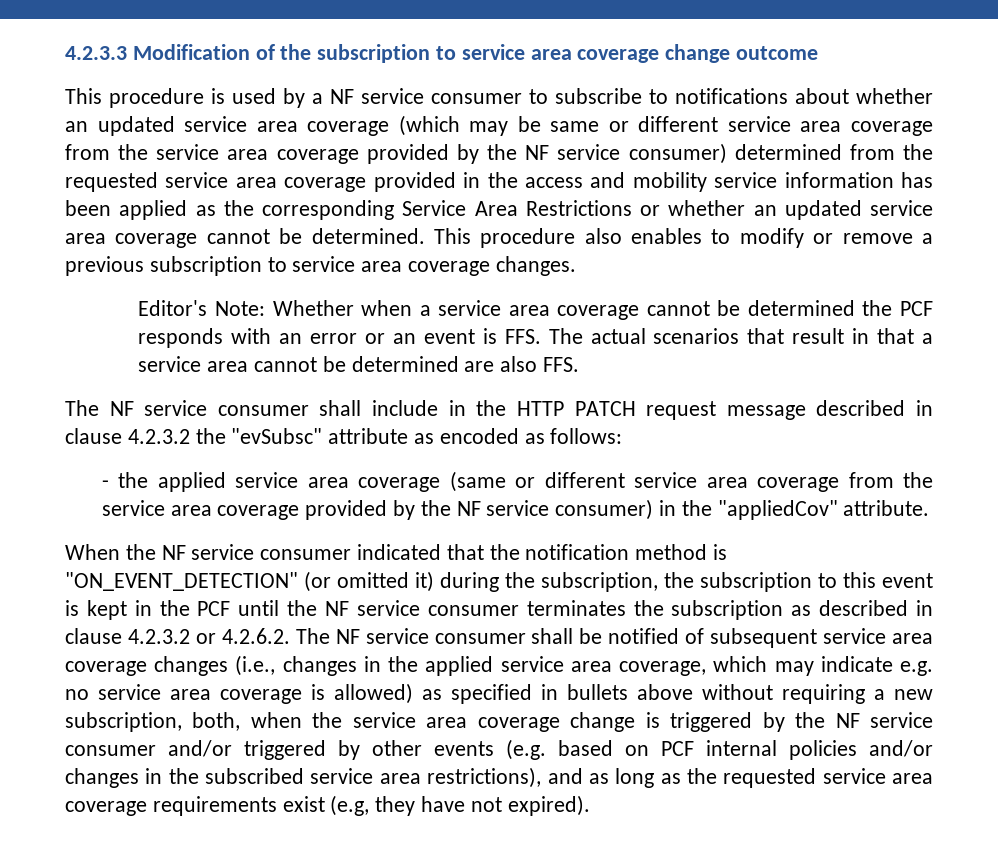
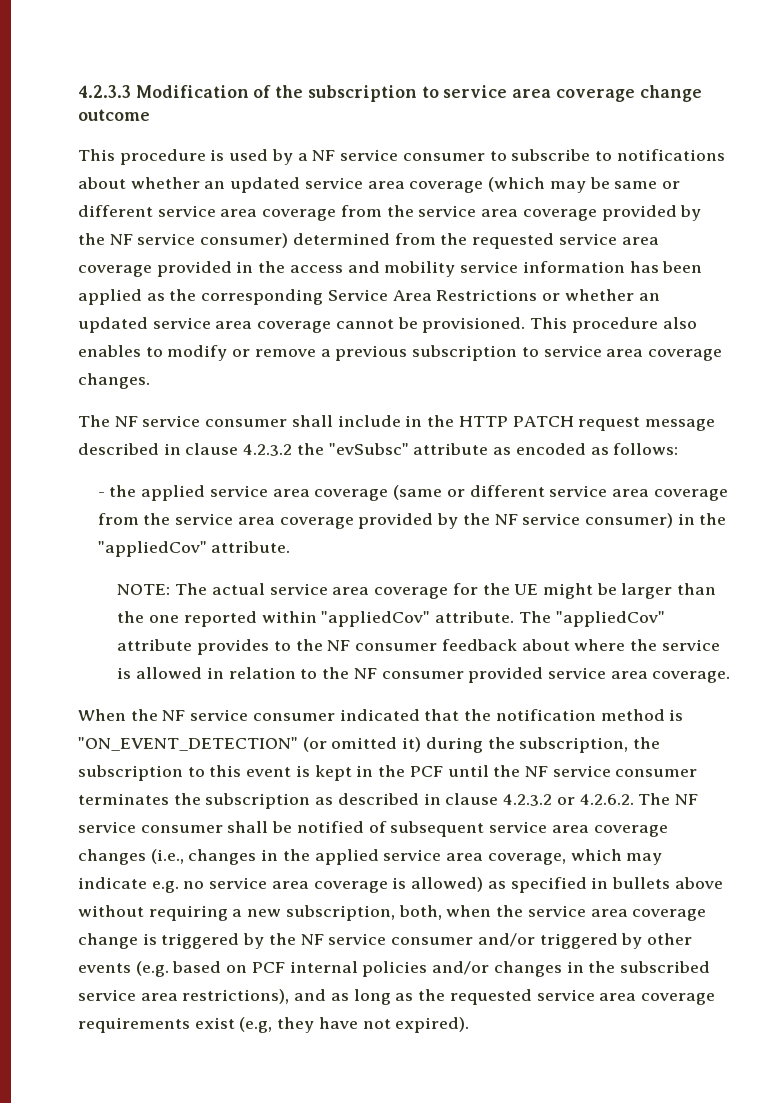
- This procedure is used by a NF service consumer to subscribe to notifications about whether an updated service area coverage (which may be same or different service area coverage from the service area coverage provided by the NF service consumer) determined from the requested service area coverage provided in the access and mobility service information has been applied as the corresponding Service Area Restrictions or whether an updated service area coverage cannot be determined.
+ This procedure is used by a NF service consumer to subscribe to notifications about whether an updated service area coverage (which may be same or different service area coverage from the service area coverage provided by the NF service consumer) determined from the requested service area coverage provided in the access and mobility service information has been applied as the corresponding Service Area Restrictions or whether an updated service area coverage cannot be provisioned.
- Editor's Note: Whether when a service area coverage cannot be determined the PCF responds with an error or an event is FFS. The actual scenarios that result in that a service area cannot be determined are also FFS.
+ NOTE: The actual service area coverage for the UE might be larger than the one reported within "appliedCov" attribute. The "appliedCov" attribute provides to the NF consumer feedback about where the service is allowed in relation to the NF consumer provided service area coverage.

